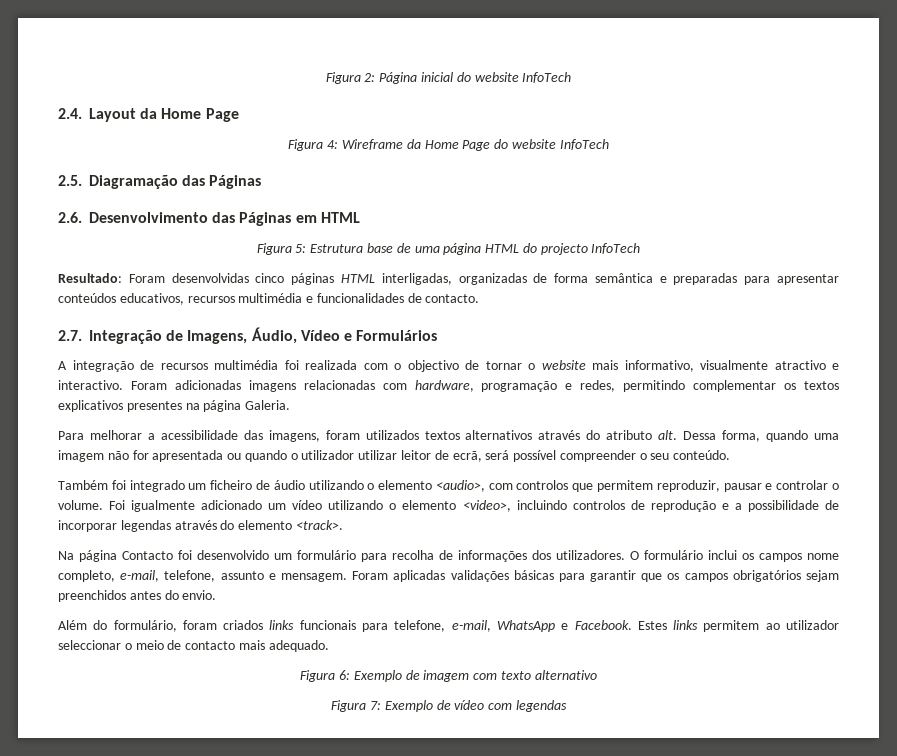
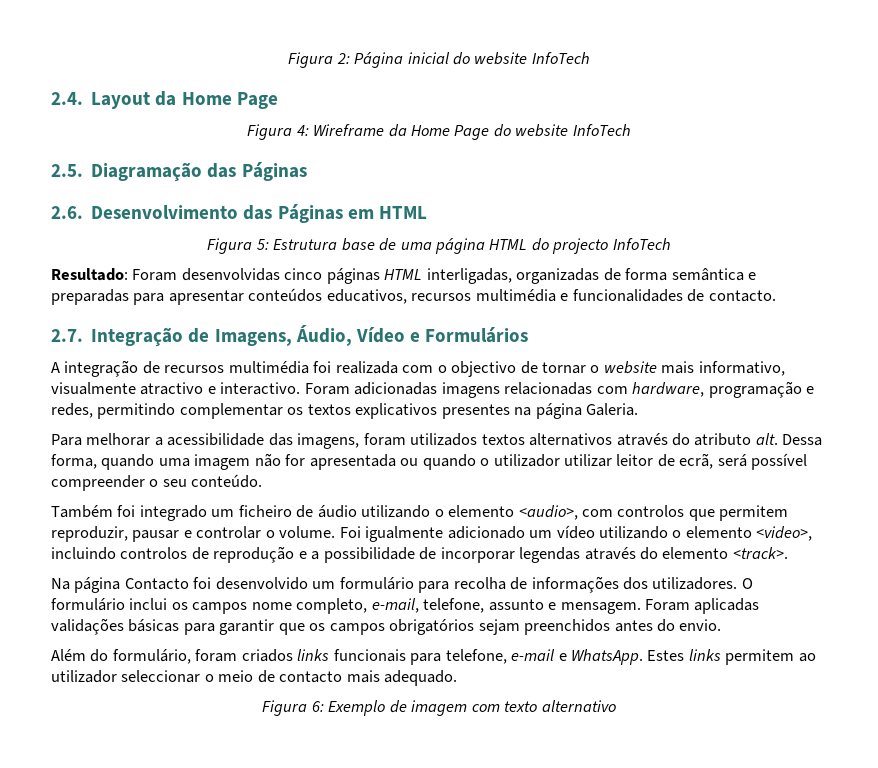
- Além do formulário, foram criados links funcionais para telefone, e-mail, WhatsApp e Facebook.
+ Além do formulário, foram criados links funcionais para telefone, e-mail e WhatsApp.
- Figura 7: Exemplo de vídeo com legendas

